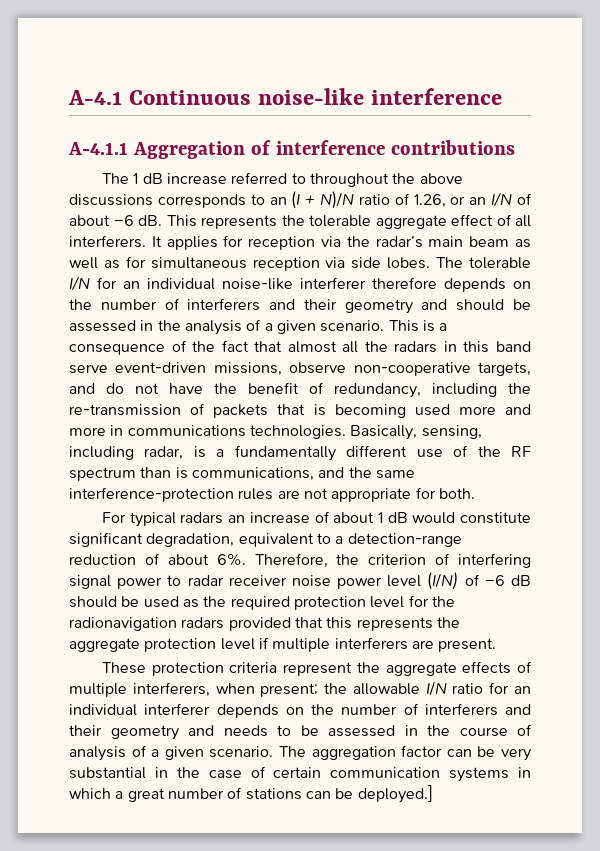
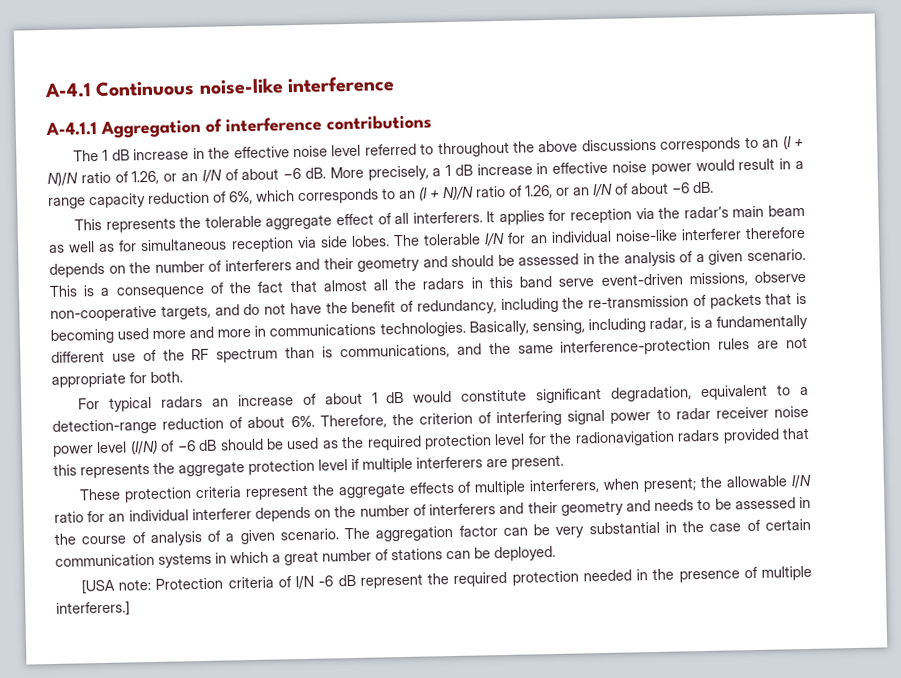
- The 1 dB increase referred to throughout the above discussions corresponds to an (I + N)/N ratio of 1.26, or an I/N of about −6 dB. This represents the tolerable aggregate effect of all interferers.
+ The 1 dB increase in the effective noise level referred to throughout the above discussions corresponds to an (I + N)/N ratio of 1.26, or an I/N of about −6 dB. More precisely, a 1 dB increase in effective noise power would result in a range capacity reduction of 6%, which corresponds to an (I + N)/N ratio of 1.26, or an I/N of about −6 dB.
+ This represents the tolerable aggregate effect of all interferers.
- The aggregation factor can be very substantial in the case of certain communication systems in which a great number of stations can be deployed.]
+ The aggregation factor can be very substantial in the case of certain communication systems in which a great number of stations can be deployed.
+ [USA note: Protection criteria of I/N -6 dB represent the required protection needed in the presence of multiple interferers.]

